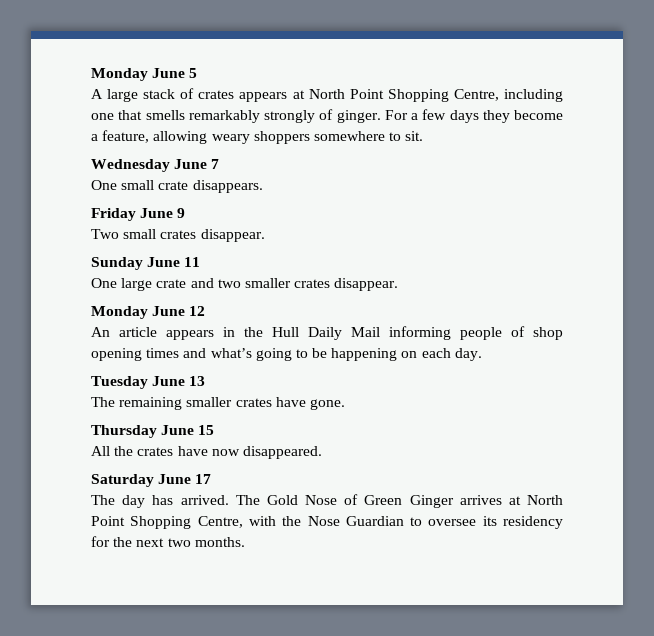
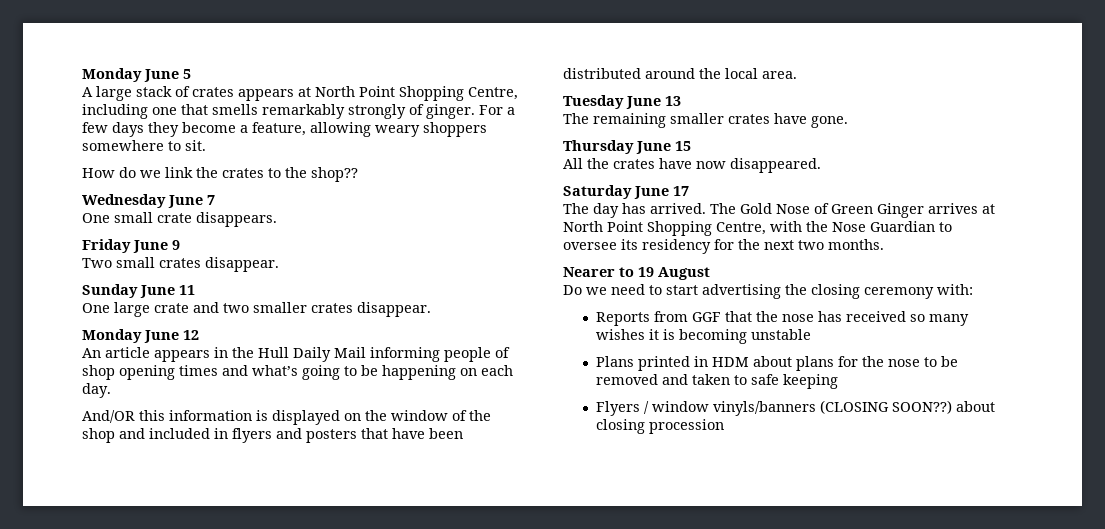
+ How do we link the crates to the shop??
+ And/OR this information is displayed on the window of the shop and included in flyers and posters that have been distributed around the local area.
+ Nearer to 19 August
+ Do we need to start advertising the closing ceremony with:
+ Reports from GGF that the nose has received so many wishes it is becoming unstable
+ Plans printed in HDM about plans for the nose to be removed and taken to safe keeping
+ Flyers / window vinyls/banners (CLOSING SOON??) about closing procession

